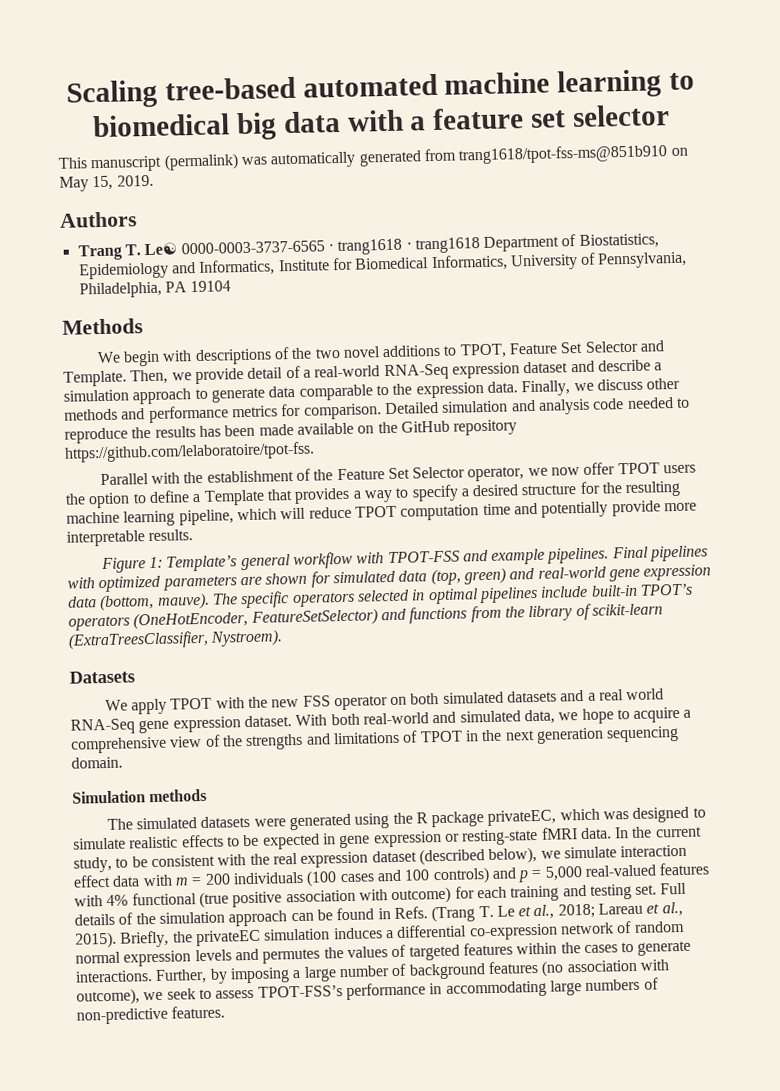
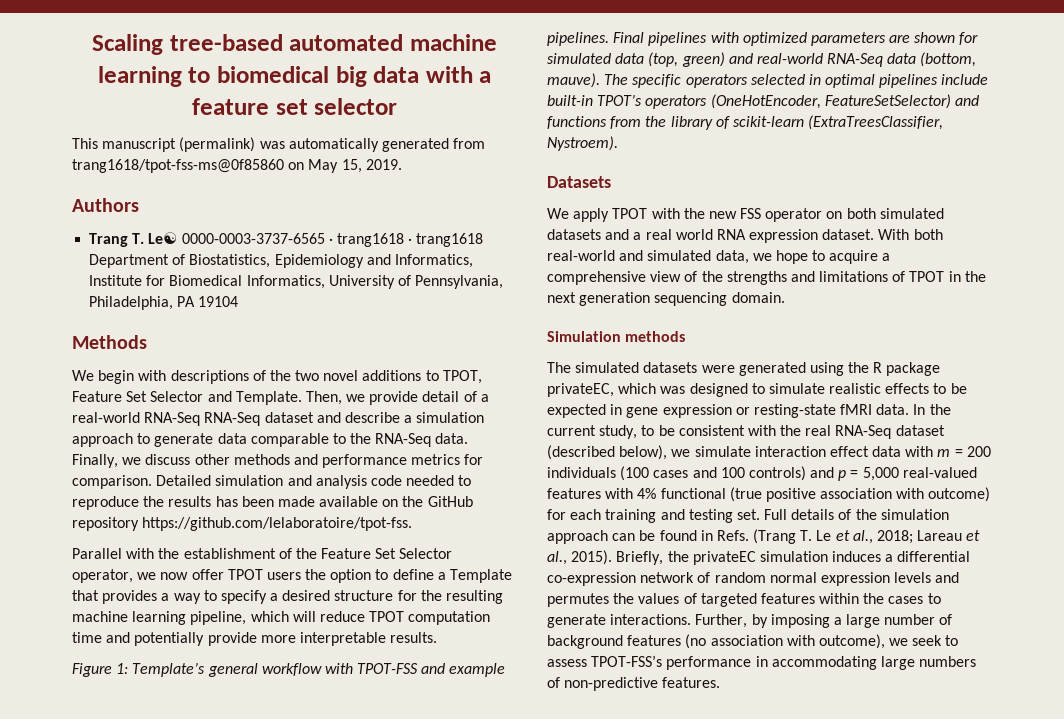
- This manuscript (permalink) was automatically generated from trang1618/tpot-fss-ms@851b910 on May 15, 2019.
+ This manuscript (permalink) was automatically generated from trang1618/tpot-fss-ms@0f85860 on May 15, 2019.
- Then, we provide detail of a real-world RNA-Seq expression dataset and describe a simulation approach to generate data comparable to the expression data.
+ Then, we provide detail of a real-world RNA-Seq RNA-Seq dataset and describe a simulation approach to generate data comparable to the RNA-Seq data.
- Final pipelines with optimized parameters are shown for simulated data (top, green) and real-world gene expression data (bottom, mauve).
+ Final pipelines with optimized parameters are shown for simulated data (top, green) and real-world RNA-Seq data (bottom, mauve).
- We apply TPOT with the new FSS operator on both simulated datasets and a real world RNA-Seq gene expression dataset.
+ We apply TPOT with the new FSS operator on both simulated datasets and a real world RNA expression dataset.
- In the current study, to be consistent with the real expression dataset (described below), we simulate interaction effect data with m = 200 individuals (100 cases and 100 controls) and p = 5,000 real-valued features with 4% functional (true positive association with outcome) for each training and testing set.
+ In the current study, to be consistent with the real RNA-Seq dataset (described below), we simulate interaction effect data with m = 200 individuals (100 cases and 100 controls) and p = 5,000 real-valued features with 4% functional (true positive association with outcome) for each training and testing set.

